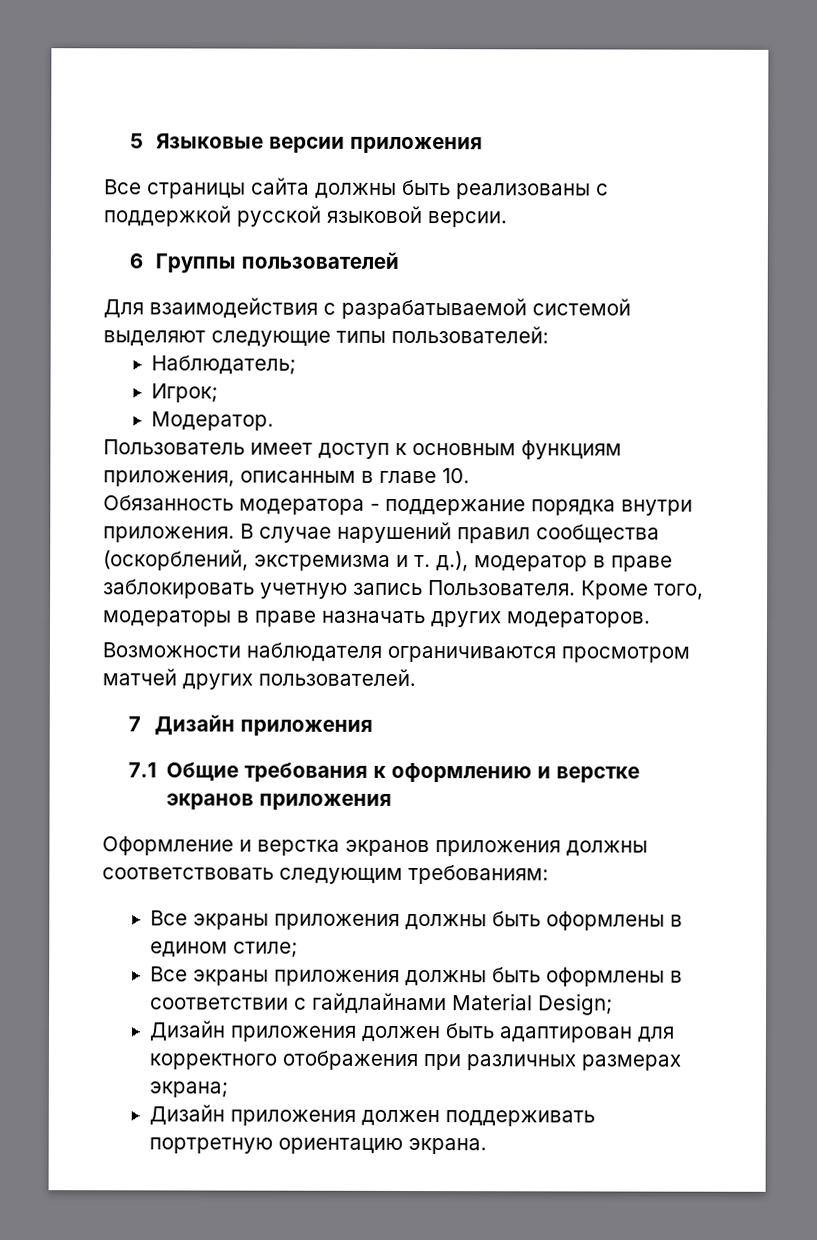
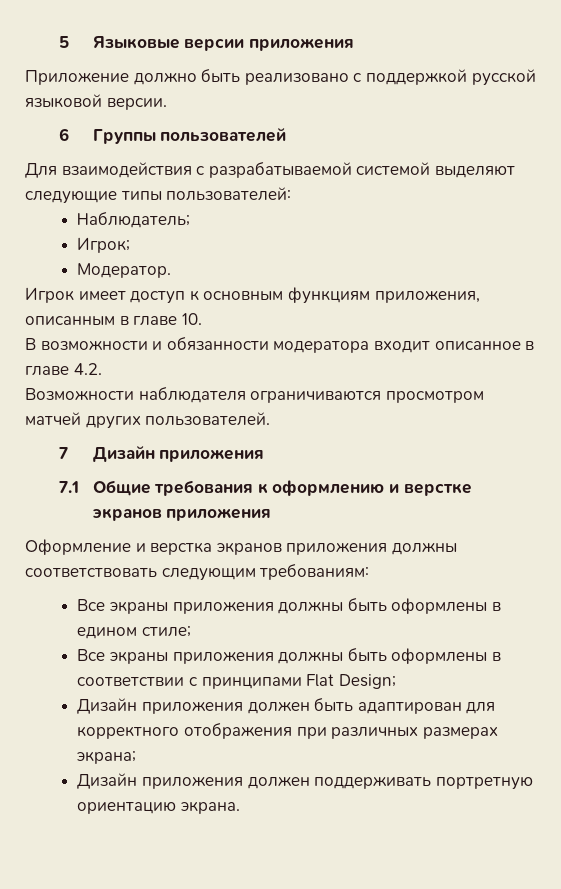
- Все страницы сайта должны быть реализованы с поддержкой русской языковой версии.
+ Приложение должно быть реализовано с поддержкой русской языковой версии.
- Пользователь имеет доступ к основным функциям приложения, описанным в главе 10.
+ Игрок имеет доступ к основным функциям приложения, описанным в главе 10.
- Обязанность модератора - поддержание порядка внутри приложения. В случае нарушений правил сообщества (оскорблений, экстремизма и т. д.), модератор в праве заблокировать учетную запись Пользователя. Кроме того, модераторы в праве назначать других модераторов.
+ В возможности и обязанности модератора входит описанное в главе 4.2.
- Все экраны приложения должны быть оформлены в соответствии с гайдлайнами Material Design;
+ Все экраны приложения должны быть оформлены в соответствии с принципами Flat Design;

